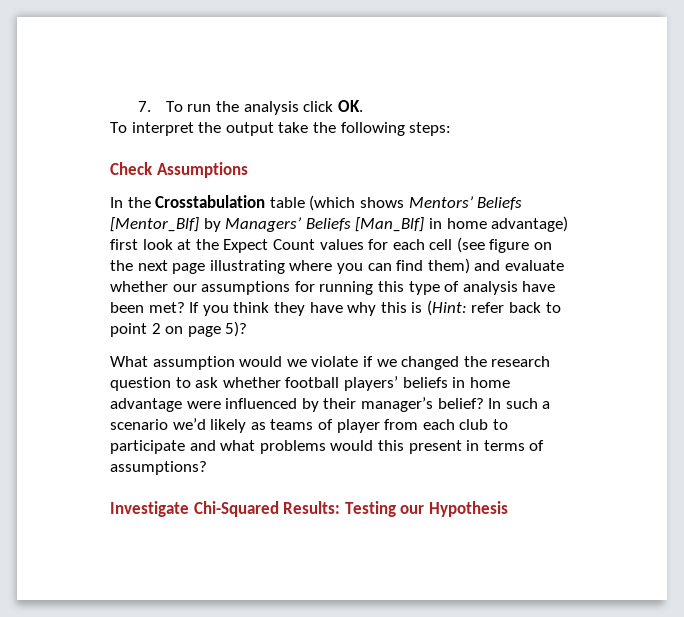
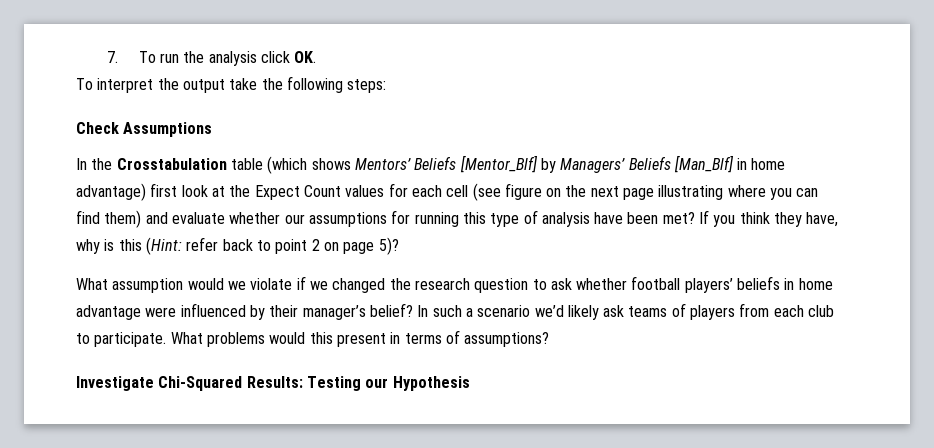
- If you think they have why this is (Hint: refer back to point 2 on page 5)?
+ If you think they have, why is this (Hint: refer back to point 2 on page 5)?
- In such a scenario we’d likely as teams of player from each club to participate and what problems would this present in terms of assumptions?
+ In such a scenario we’d likely ask teams of players from each club to participate. What problems would this present in terms of assumptions?

